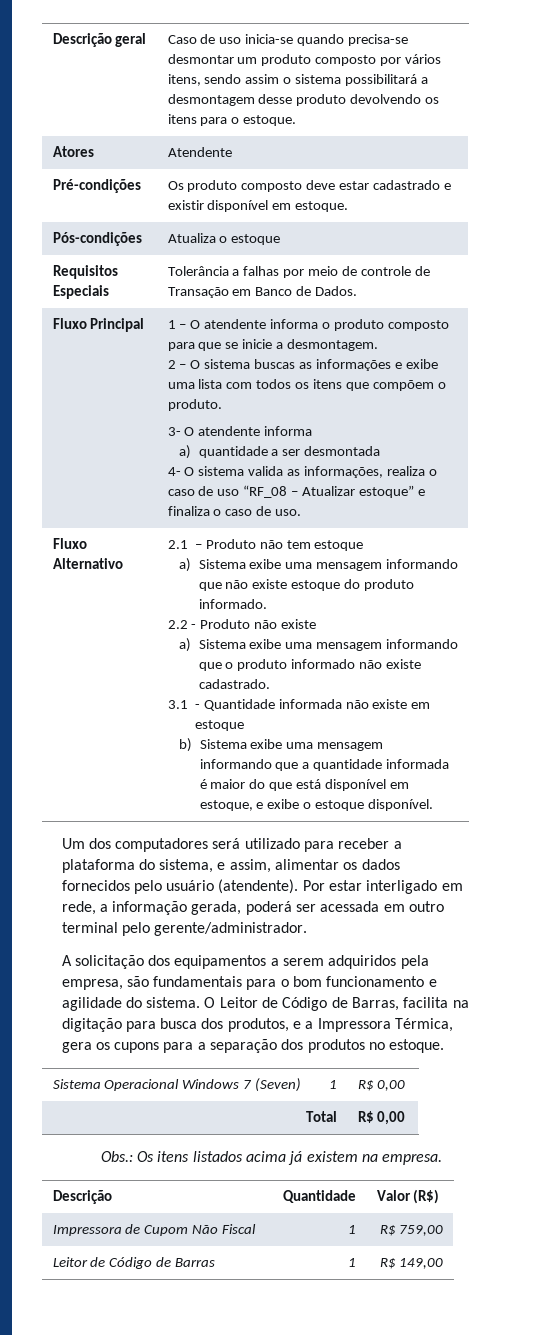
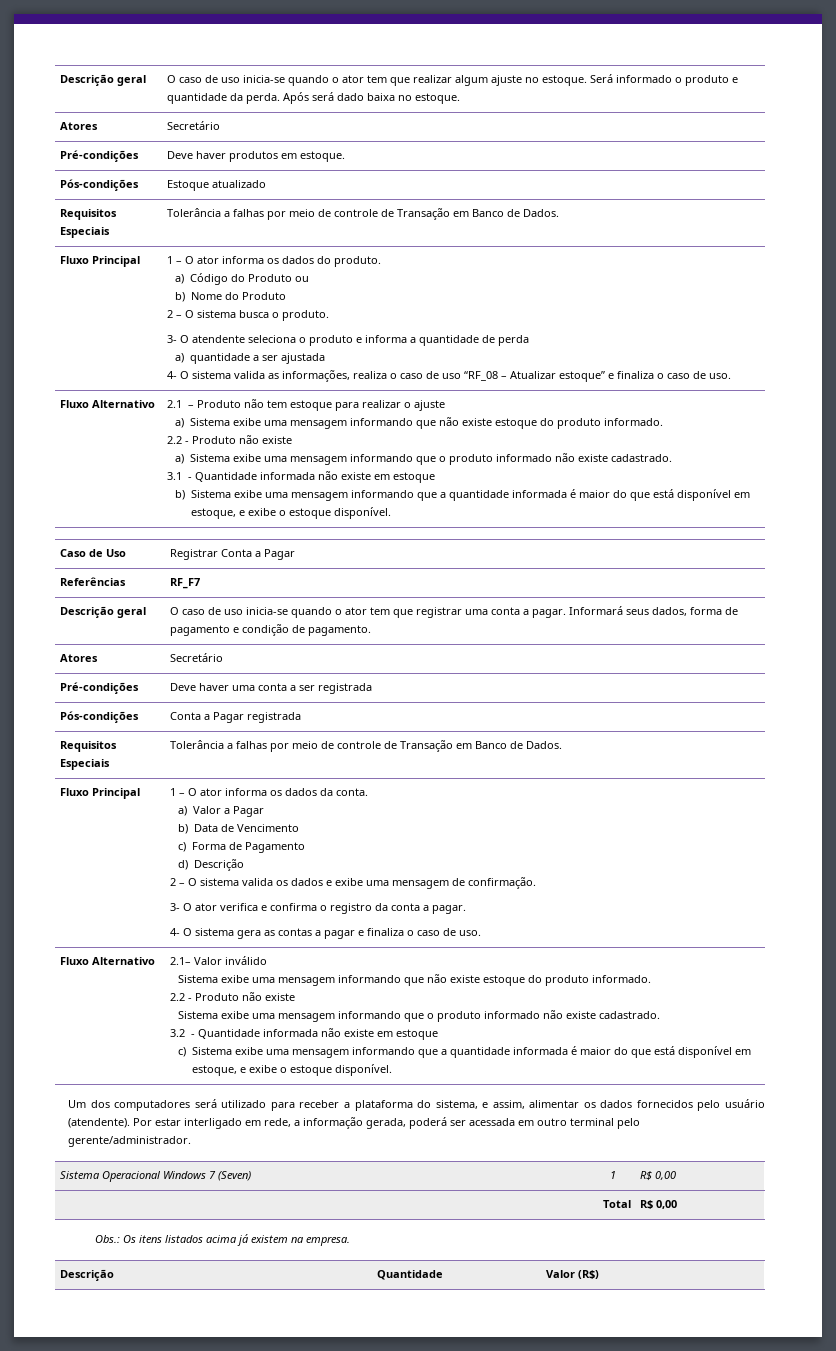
- Descrição geral | Caso de uso inicia-se quando precisa-se desmontar um produto composto por vários itens, sendo assim o sistema possibilitará a desmontagem desse produto devolvendo os itens para o estoque.
- Atores | Atendente
- Pré-condições | Os produto composto deve estar cadastrado e existir disponível em estoque.
+ Descrição geral | O caso de uso inicia-se quando o ator tem que realizar algum ajuste no estoque. Será informado o produto e quantidade da perda. Após será dado baixa no estoque.
+ Atores | Secretário
+ Pré-condições | Deve haver produtos em estoque.
- Pós-condições | Atualiza o estoque
+ Pós-condições | Estoque atualizado
- 1 – O atendente informa o produto composto para que se inicie a desmontagem.
- 2 – O sistema buscas as informações e exibe uma lista com todos os itens que compõem o produto.
+ 1 – O ator informa os dados do produto.
+ a) Código do Produto ou
+ b) Nome do Produto
+ 2 – O sistema busca o produto.
- 3- O atendente informa
+ 3- O atendente seleciona o produto e informa a quantidade de perda
- a) quantidade a ser desmontada
+ a) quantidade a ser ajustada
- 2.1 – Produto não tem estoque
+ 2.1 – Produto não tem estoque para realizar o ajuste
  b) Sistema exibe uma mensagem informando que a quantidade informada é maior do que está disponível em estoque, e exibe o estoque disponível.
+ Caso de Uso | Registrar Conta a Pagar
+ Referências | RF_F7
+ Descrição geral | O caso de uso inicia-se quando o ator tem que registrar uma conta a pagar. Informará seus dados, forma de pagamento e condição de pagamento.
+ Atores | Secretário
+ Pré-condições | Deve haver uma conta a ser registrada
+ Pós-condições | Conta a Pagar registrada
+ Requisitos Especiais | Tolerância a falhas por meio de controle de Transação em Banco de Dados.
+ Fluxo Principal | 1 – O ator informa os dados da conta.
+ a) Valor a Pagar
+ b) Data de Vencimento
+ c) Forma de Pagamento
+ d) Descrição
+ 2 – O sistema valida os dados e exibe uma mensagem de confirmação.
+ 3- O ator verifica e confirma o registro da conta a pagar.
+ 4- O sistema gera as contas a pagar e finaliza o caso de uso.
+ Fluxo Alternativo | 2.1– Valor inválido
+ Sistema exibe uma mensagem informando que não existe estoque do produto informado.
+ 2.2 - Produto não existe
+ Sistema exibe uma mensagem informando que o produto informado não existe cadastrado.
+ 3.2 - Quantidade informada não existe em estoque
+ c) Sistema exibe uma mensagem informando que a quantidade informada é maior do que está disponível em estoque, e exibe o estoque disponível.
- A solicitação dos equipamentos a serem adquiridos pela empresa, são fundamentais para o bom funcionamento e agilidade do sistema. O Leitor de Código de Barras, facilita na digitação para busca dos produtos, e a Impressora Térmica, gera os cupons para a separação dos produtos no estoque.
- Impressora de Cupom Não Fiscal | 1 | R$ 759,00
- Leitor de Código de Barras | 1 | R$ 149,00

